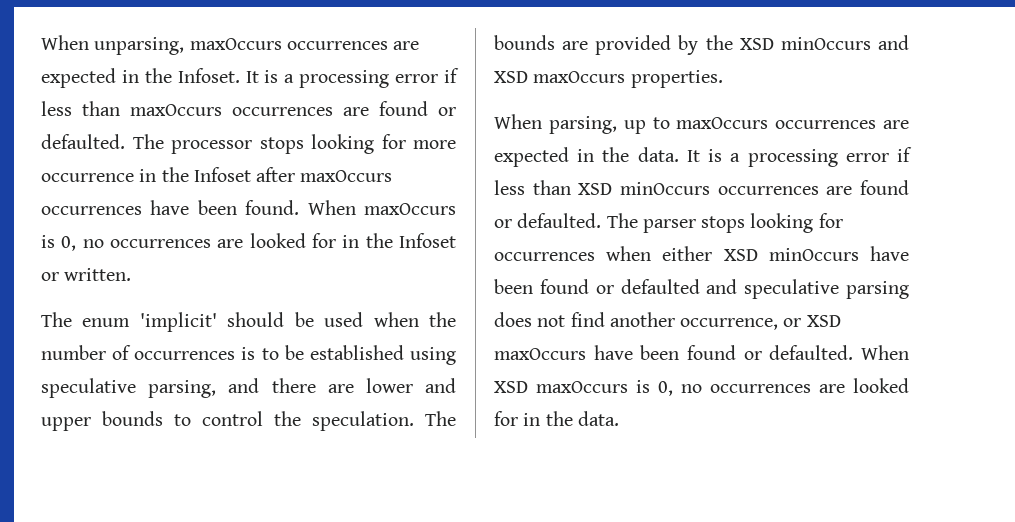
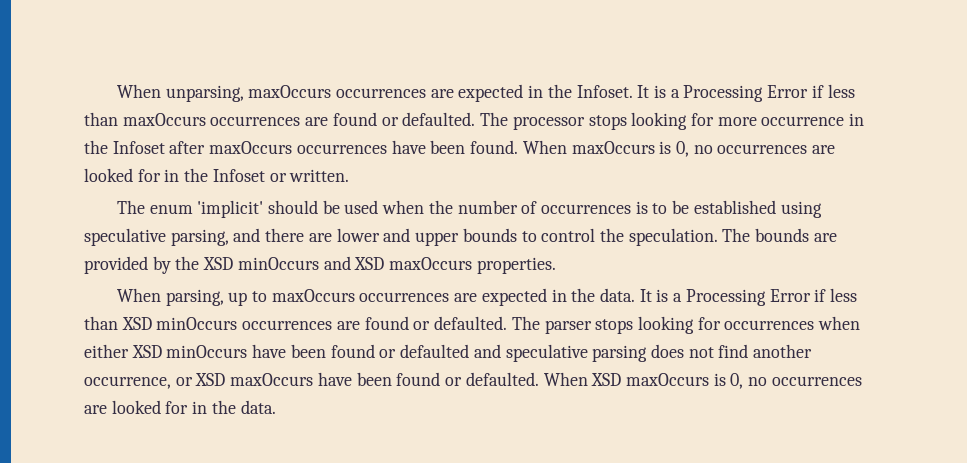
- It is a processing error if less than maxOccurs occurrences are found or defaulted.
+ It is a Processing Error if less than maxOccurs occurrences are found or defaulted.
- It is a processing error if less than XSD minOccurs occurrences are found or defaulted.
+ It is a Processing Error if less than XSD minOccurs occurrences are found or defaulted.

